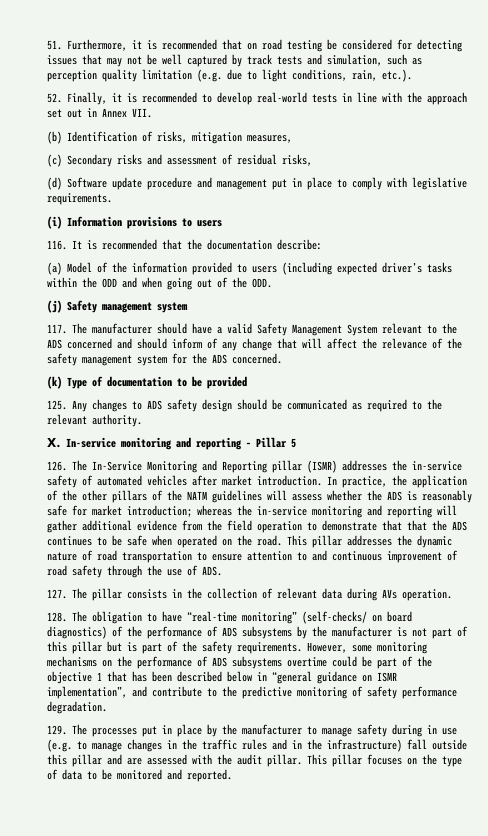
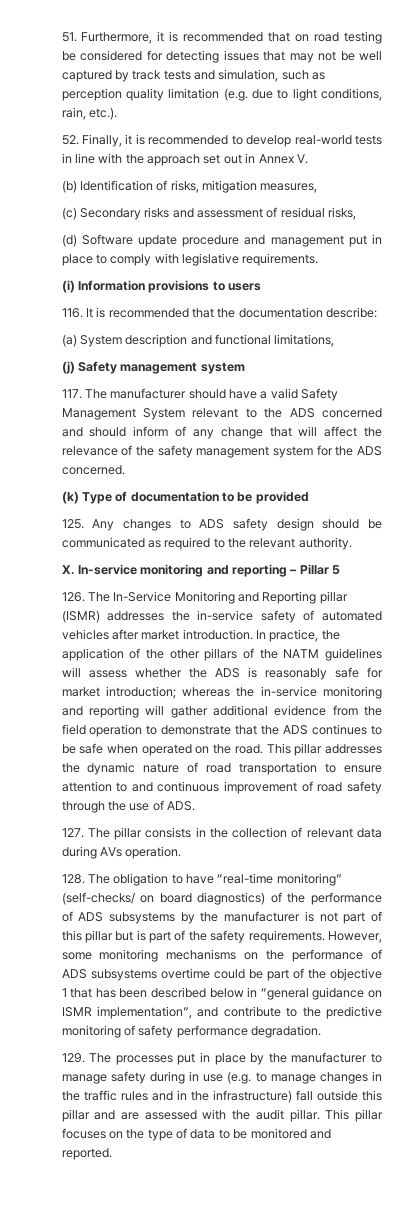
- 52. Finally, it is recommended to develop real-world tests in line with the approach set out in Annex VII.
+ 52. Finally, it is recommended to develop real-world tests in line with the approach set out in Annex V.
- (a) Model of the information provided to users (including expected driver’s tasks within the ODD and when going out of the ODD.
+ (a) System description and functional limitations,
- In practice, the application of the other pillars of the NATM guidelines will assess whether the ADS is reasonably safe for market introduction; whereas the in-service monitoring and reporting will gather additional evidence from the field operation to demonstrate that that the ADS continues to be safe when operated on the road.
+ In practice, the application of the other pillars of the NATM guidelines will assess whether the ADS is reasonably safe for market introduction; whereas the in-service monitoring and reporting will gather additional evidence from the field operation to demonstrate that the ADS continues to be safe when operated on the road.

